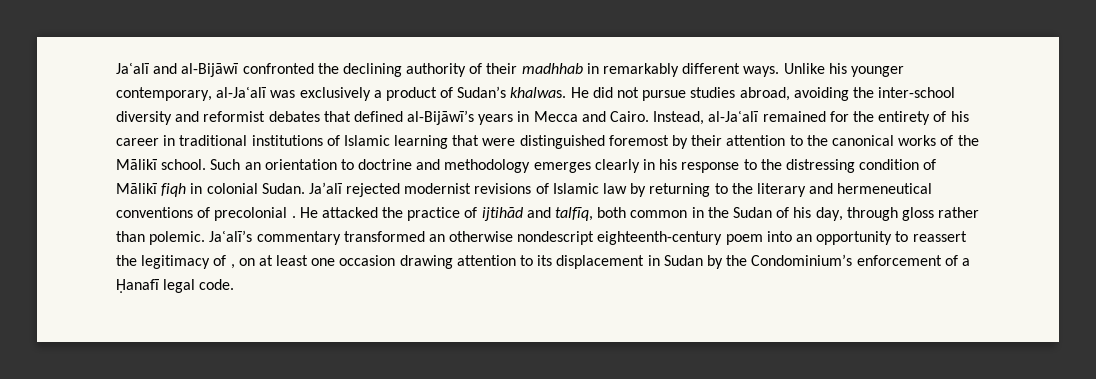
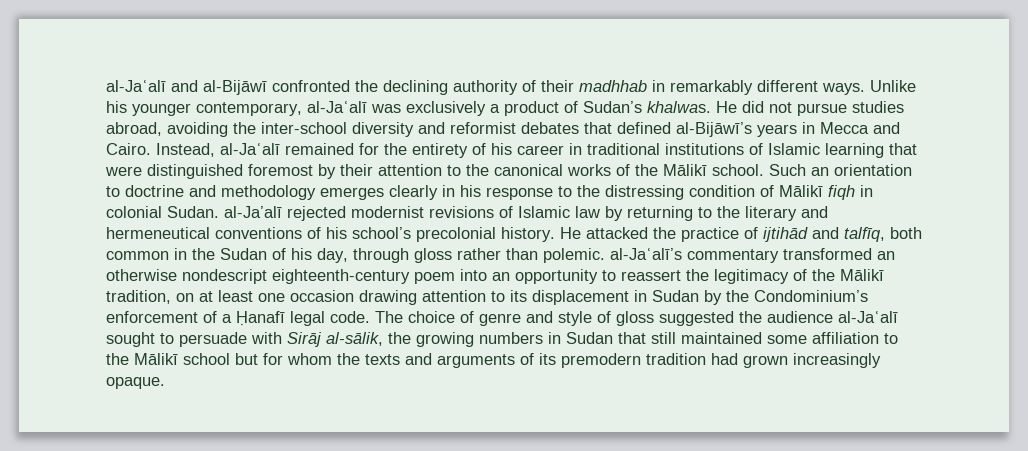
- Jaʿalī and al-Bijāwī confronted the declining authority of their madhhab in remarkably different ways.
+ al-Jaʿalī and al-Bijāwī confronted the declining authority of their madhhab in remarkably different ways.
- Such an orientation to doctrine and methodology emerges clearly in his response to the distressing condition of Mālikī fiqh in colonial Sudan. Ja’alī rejected modernist revisions of Islamic law by returning to the literary and hermeneutical conventions of precolonial .
+ Such an orientation to doctrine and methodology emerges clearly in his response to the distressing condition of Mālikī fiqh in colonial Sudan. al-Ja’alī rejected modernist revisions of Islamic law by returning to the literary and hermeneutical conventions of his school’s precolonial history.
- He attacked the practice of ijtihād and talfīq, both common in the Sudan of his day, through gloss rather than polemic. Jaʿalī’s commentary transformed an otherwise nondescript eighteenth-century poem into an opportunity to reassert the legitimacy of , on at least one occasion drawing attention to its displacement in Sudan by the Condominium’s enforcement of a Ḥanafī legal code.
+ He attacked the practice of ijtihād and talfīq, both common in the Sudan of his day, through gloss rather than polemic. al-Jaʿalī’s commentary transformed an otherwise nondescript eighteenth-century poem into an opportunity to reassert the legitimacy of the Mālikī tradition, on at least one occasion drawing attention to its displacement in Sudan by the Condominium’s enforcement of a Ḥanafī legal code.
+ The choice of genre and style of gloss suggested the audience al-Jaʿalī sought to persuade with Sirāj al-sālik, the growing numbers in Sudan that still maintained some affiliation to the Mālikī school but for whom the texts and arguments of its premodern tradition had grown increasingly opaque.

